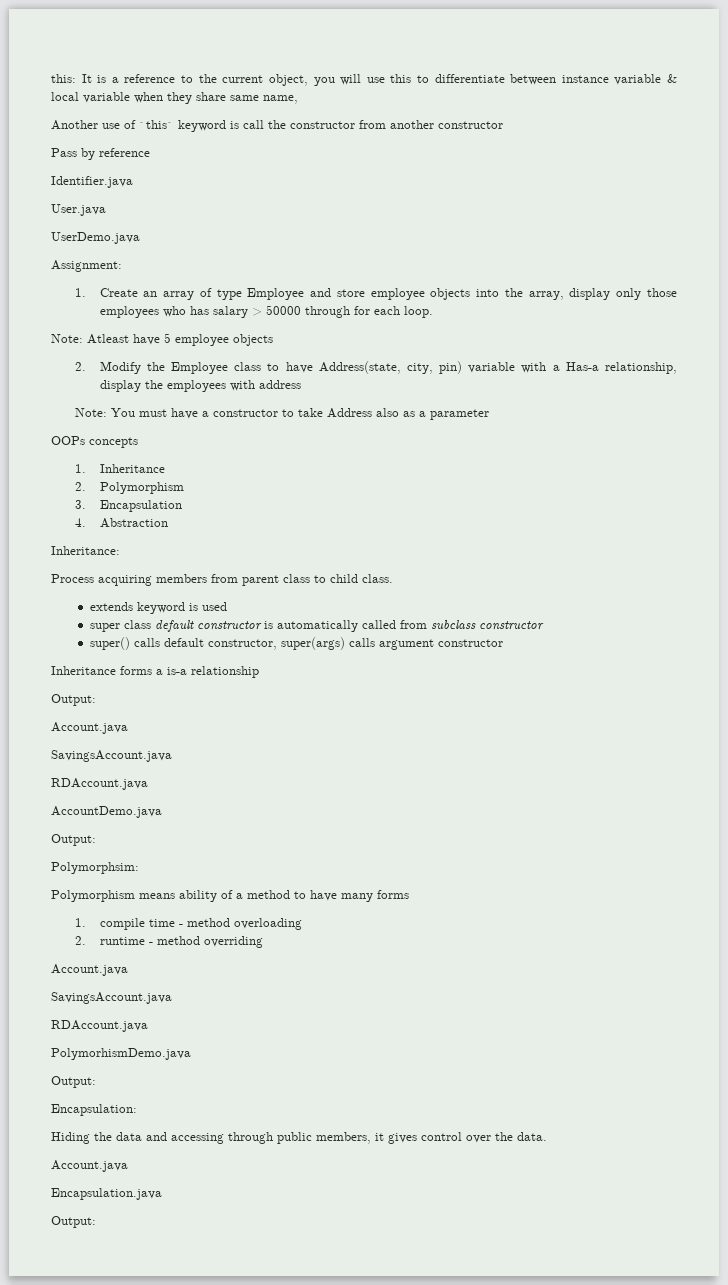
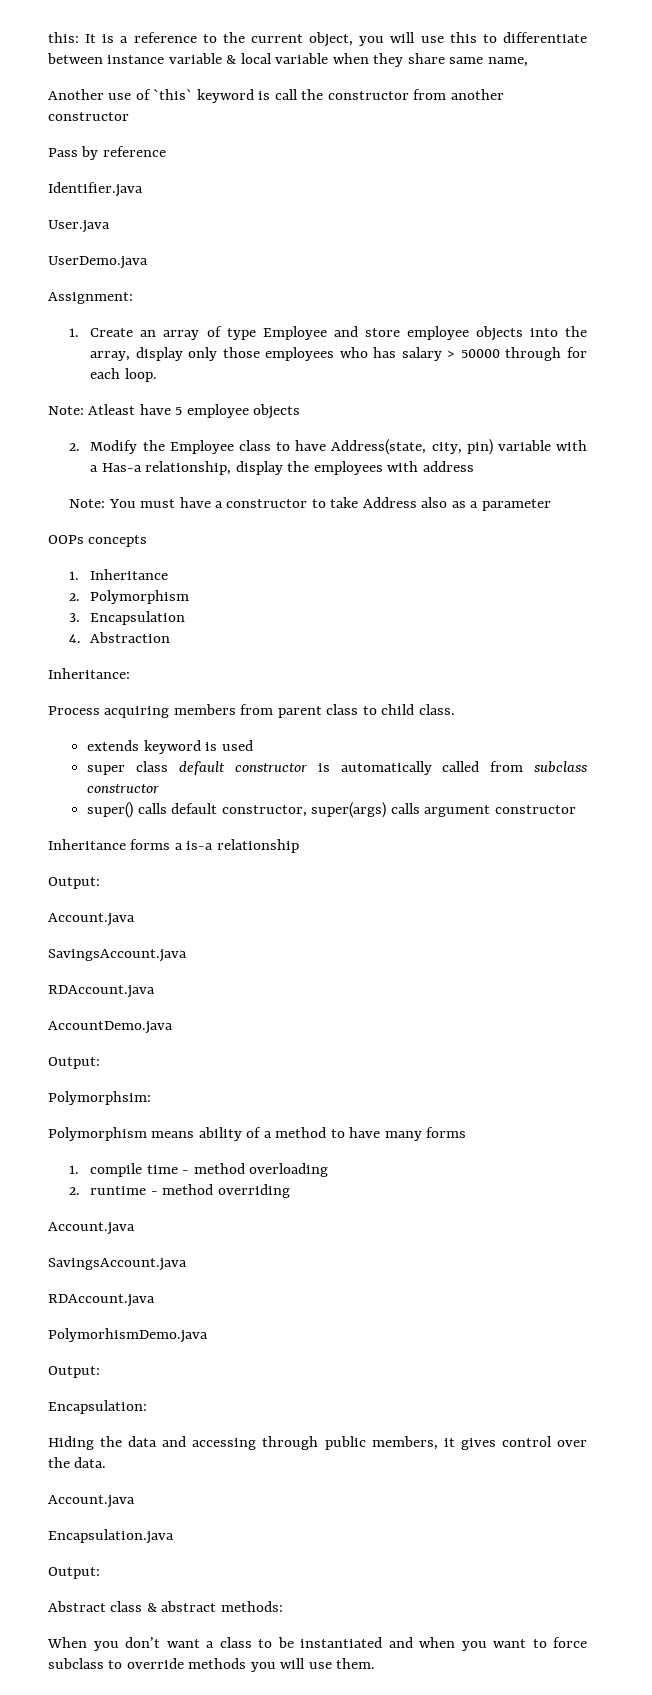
+ Abstract class & abstract methods:
+ When you don’t want a class to be instantiated and when you want to force subclass to override methods you will use them.

